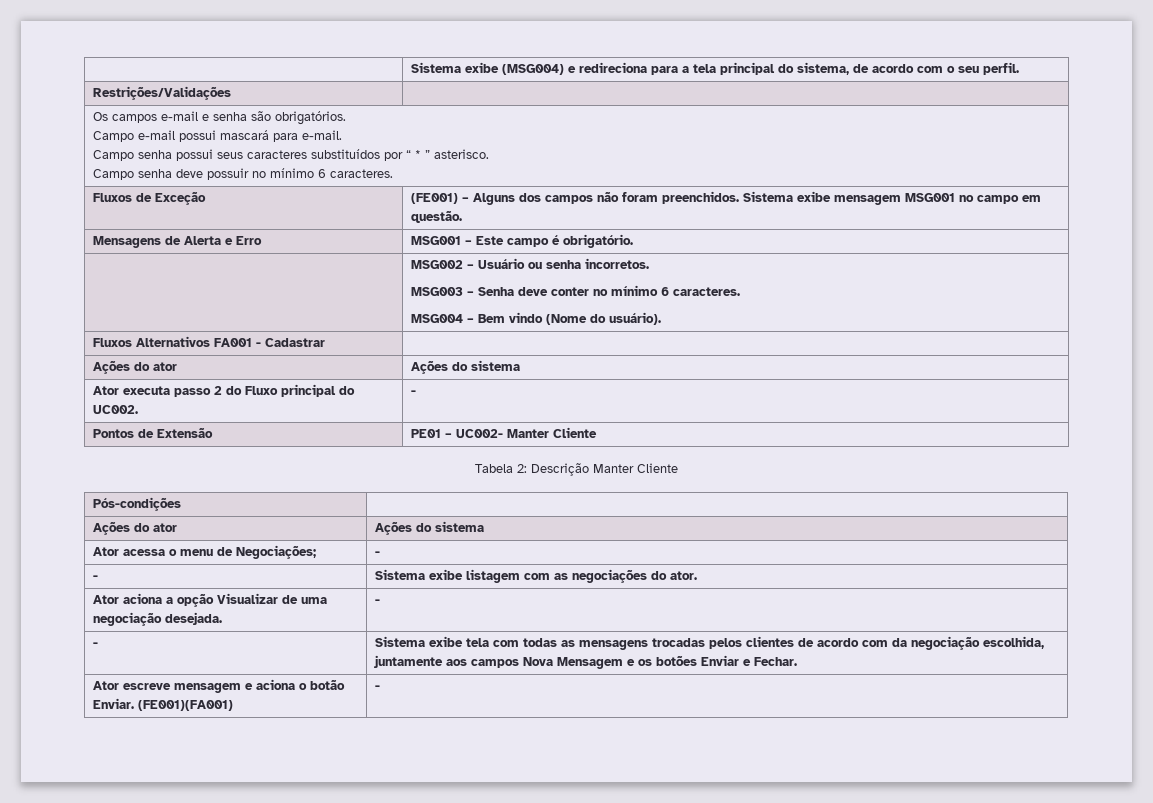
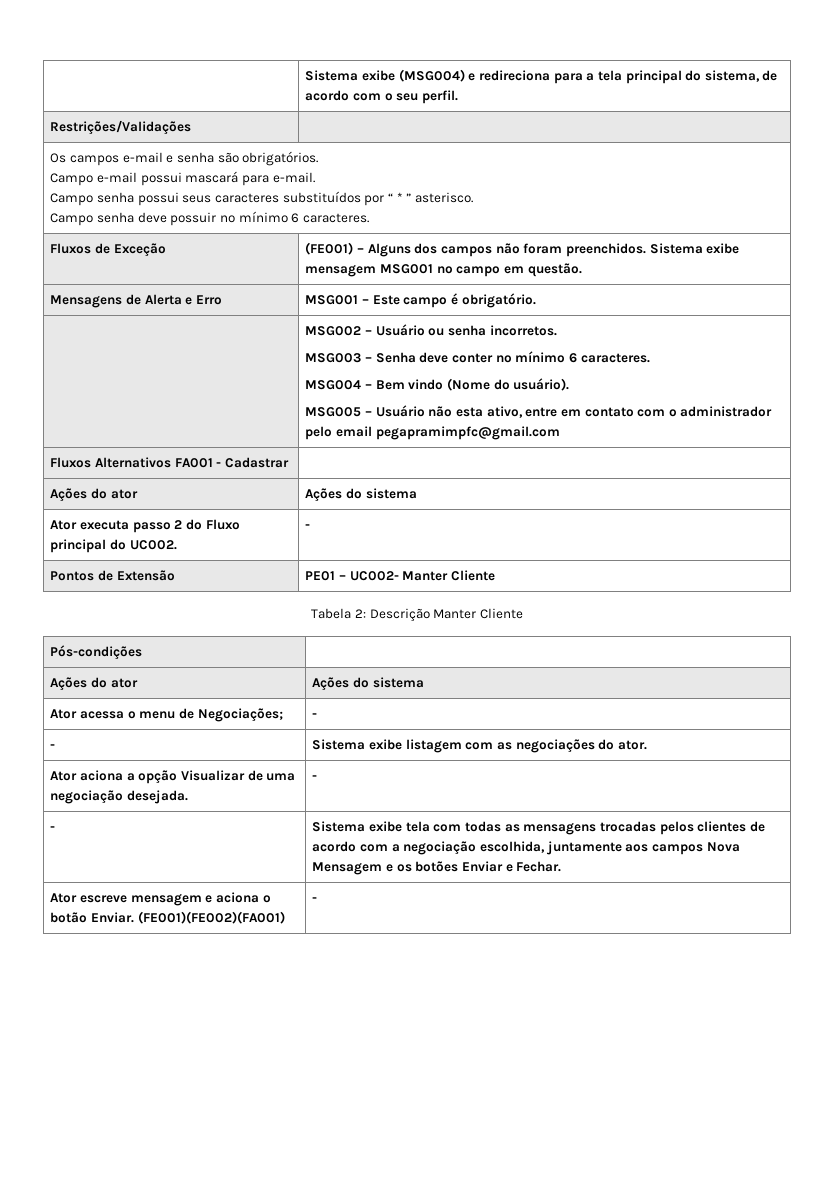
  | MSG002 – Usuário ou senha incorretos.
  MSG003 – Senha deve conter no mínimo 6 caracteres.
  MSG004 – Bem vindo (Nome do usuário).
+ MSG005 – Usuário não esta ativo, entre em contato com o administrador pelo email pegapramimpfc@gmail.com
- - | Sistema exibe tela com todas as mensagens trocadas pelos clientes de acordo com da negociação escolhida, juntamente aos campos Nova Mensagem e os botões Enviar e Fechar.
+ - | Sistema exibe tela com todas as mensagens trocadas pelos clientes de acordo com a negociação escolhida, juntamente aos campos Nova Mensagem e os botões Enviar e Fechar.
- Ator escreve mensagem e aciona o botão Enviar. (FE001)(FA001) | -
+ Ator escreve mensagem e aciona o botão Enviar. (FE001)(FE002)(FA001) | -

